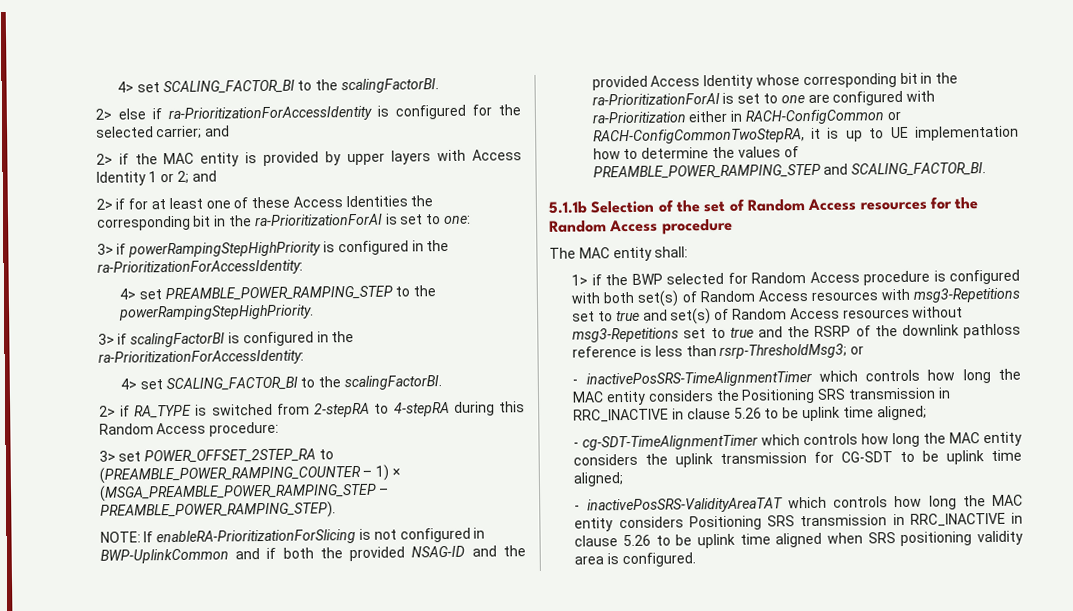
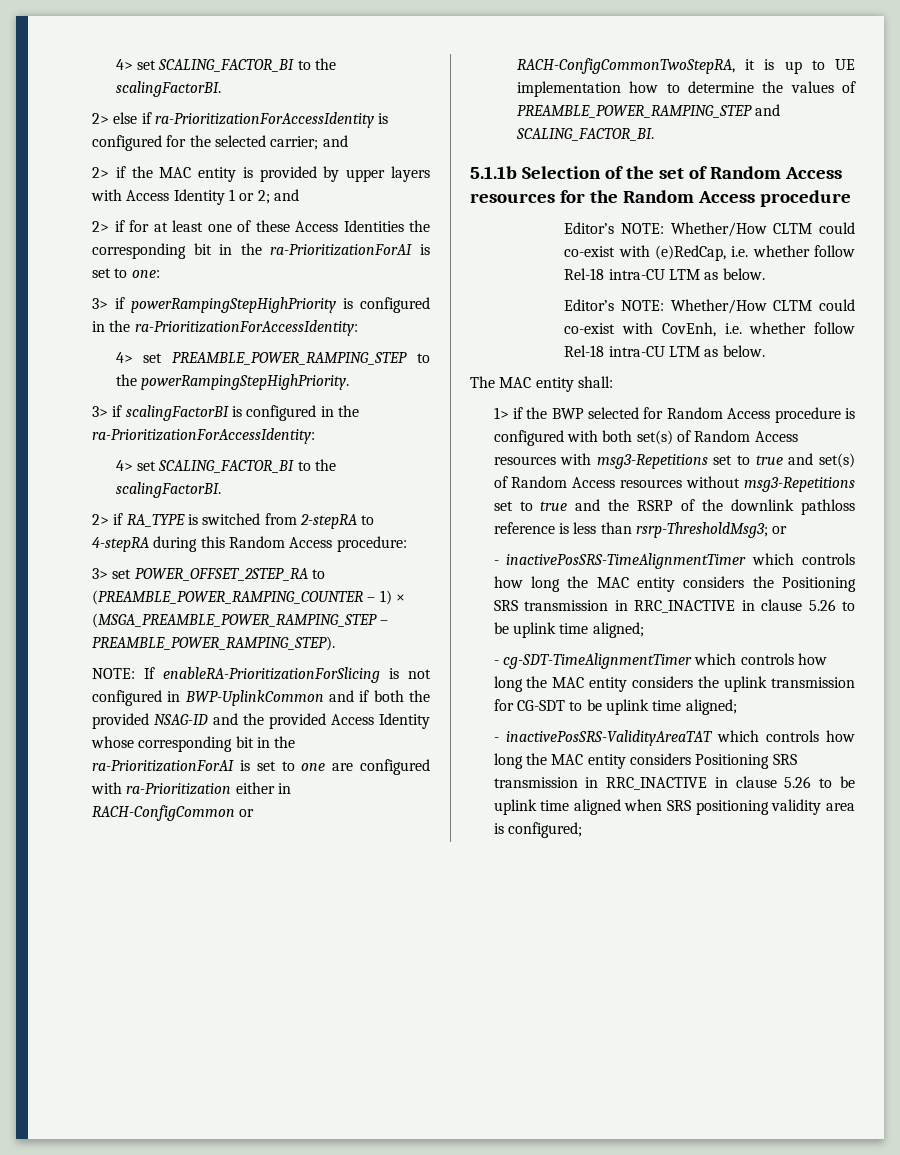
+ Editor’s NOTE: Whether/How CLTM could co-exist with (e)RedCap, i.e. whether follow Rel-18 intra-CU LTM as below.
+ Editor’s NOTE: Whether/How CLTM could co-exist with CovEnh, i.e. whether follow Rel-18 intra-CU LTM as below.
- - inactivePosSRS-ValidityAreaTAT which controls how long the MAC entity considers Positioning SRS transmission in RRC_INACTIVE in clause 5.26 to be uplink time aligned when SRS positioning validity area is configured.
+ - inactivePosSRS-ValidityAreaTAT which controls how long the MAC entity considers Positioning SRS transmission in RRC_INACTIVE in clause 5.26 to be uplink time aligned when SRS positioning validity area is configured;

